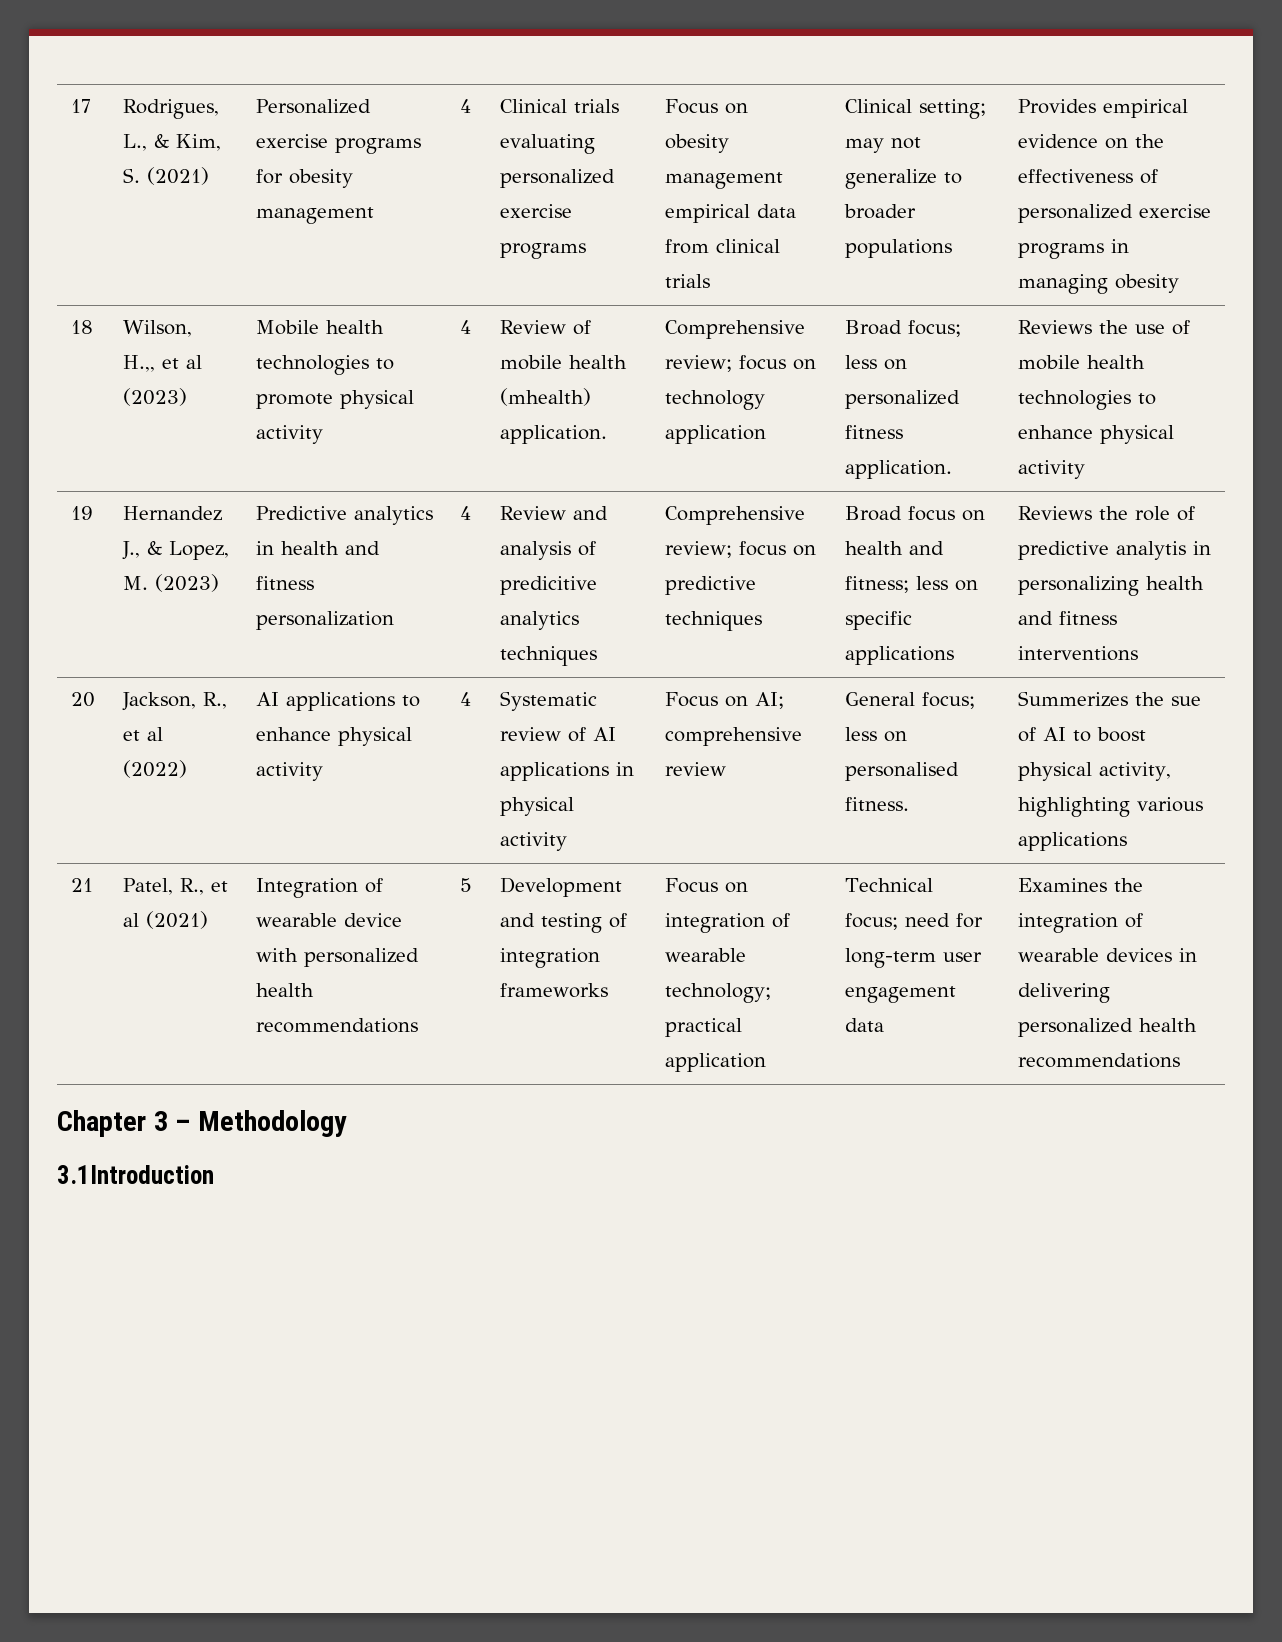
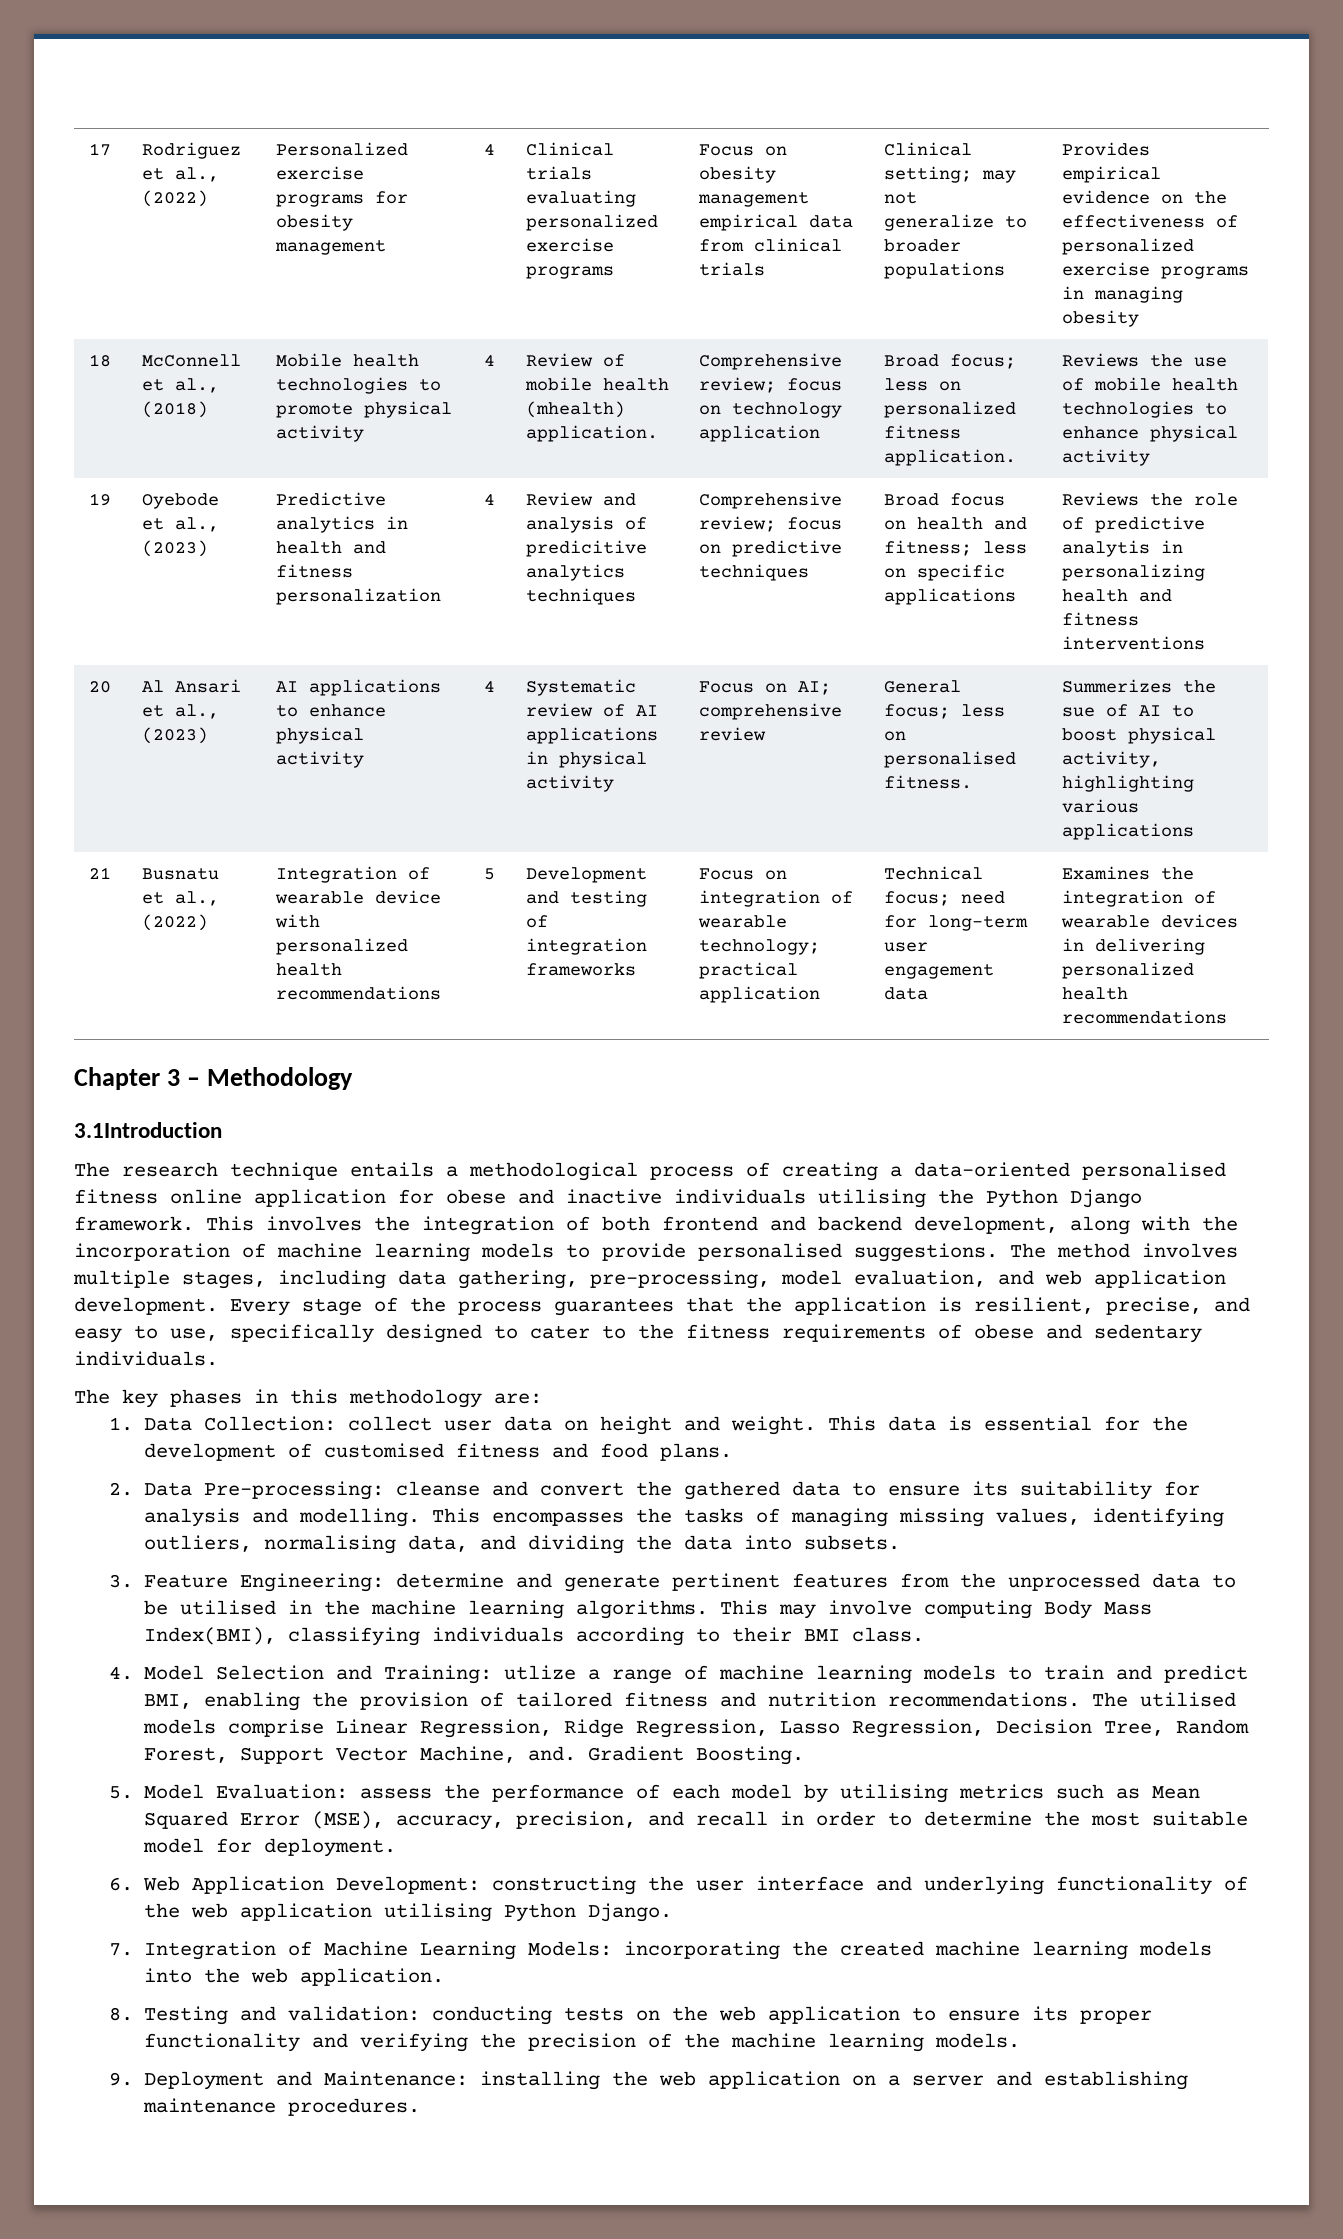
- Rodrigues, L., & Kim, S. (2021)
+ Rodriguez et al., (2022)
- Wilson, H.,, et al (2023)
+ McConnell et al., (2018)
- Hernandez J., & Lopez, M. (2023)
+ Oyebode et al., (2023)
- Jackson, R., et al (2022)
+ Al Ansari et al., (2023)
- Patel, R., et al (2021)
+ Busnatu et al., (2022)
+ The research technique entails a methodological process of creating a data-oriented personalised fitness online application for obese and inactive individuals utilising the Python Django framework. This involves the integration of both frontend and backend development, along with the incorporation of machine learning models to provide personalised suggestions. The method involves multiple stages, including data gathering, pre-processing, model evaluation, and web application development. Every stage of the process guarantees that the application is resilient, precise, and easy to use, specifically designed to cater to the fitness requirements of obese and sedentary individuals.
+ The key phases in this methodology are:
+ 1. Data Collection: collect user data on height and weight. This data is essential for the development of customised fitness and food plans.
+ 2. Data Pre-processing: cleanse and convert the gathered data to ensure its suitability for analysis and modelling. This encompasses the tasks of managing missing values, identifying outliers, normalising data, and dividing the data into subsets.
+ 3. Feature Engineering: determine and generate pertinent features from the unprocessed data to be utilised in the machine learning algorithms. This may involve computing Body Mass Index(BMI), classifying individuals according to their BMI class.
+ 4. Model Selection and Training: utlize a range of machine learning models to train and predict BMI, enabling the provision of tailored fitness and nutrition recommendations. The utilised models comprise Linear Regression, Ridge Regression, Lasso Regression, Decision Tree, Random Forest, Support Vector Machine, and. Gradient Boosting.
+ 5. Model Evaluation: assess the performance of each model by utilising metrics such as Mean Squared Error (MSE), accuracy, precision, and recall in order to determine the most suitable model for deployment.
+ 6. Web Application Development: constructing the user interface and underlying functionality of the web application utilising Python Django.
+ 7. Integration of Machine Learning Models: incorporating the created machine learning models into the web application.
+ 8. Testing and validation: conducting tests on the web application to ensure its proper functionality and verifying the precision of the machine learning models.
+ 9. Deployment and Maintenance: installing the web application on a server and establishing maintenance procedures.

